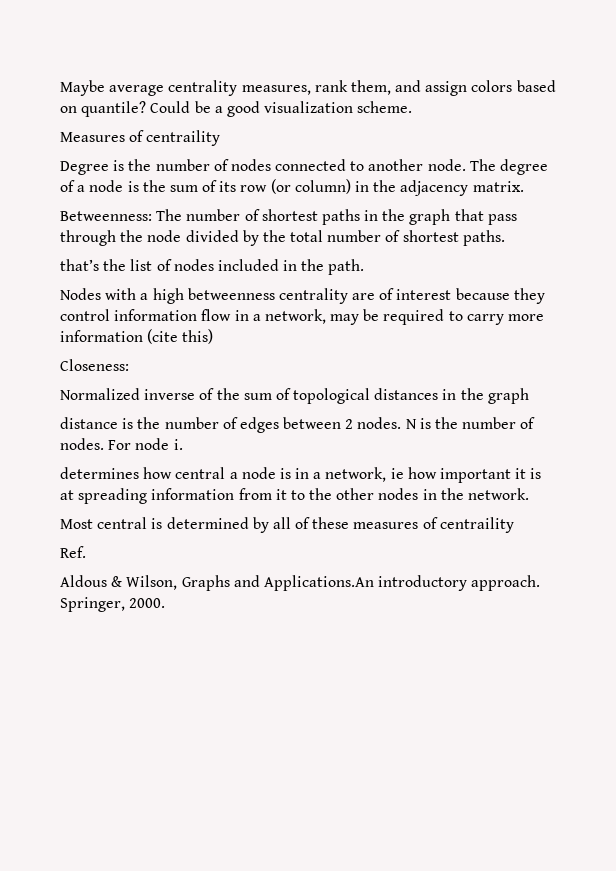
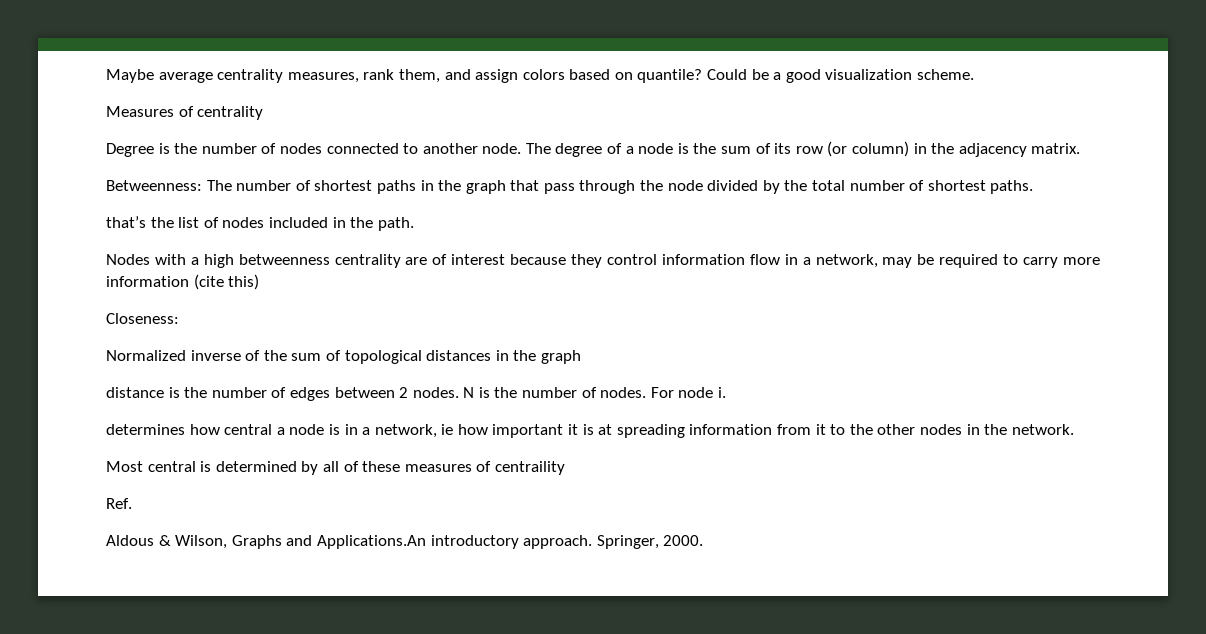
- Measures of centraility
+ Measures of centrality

